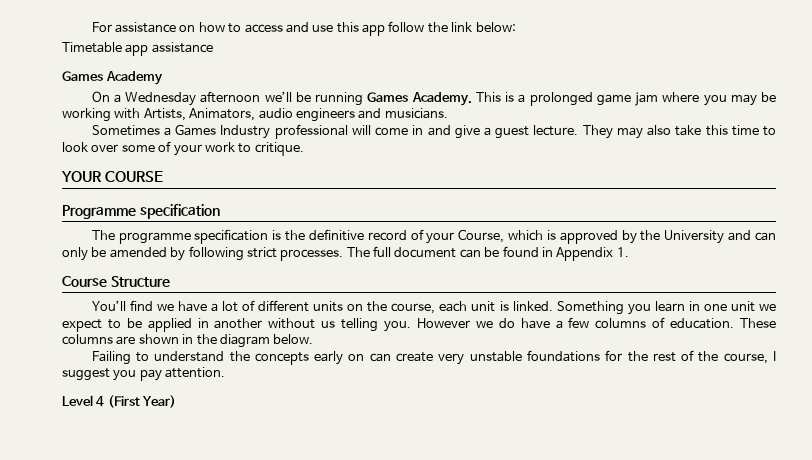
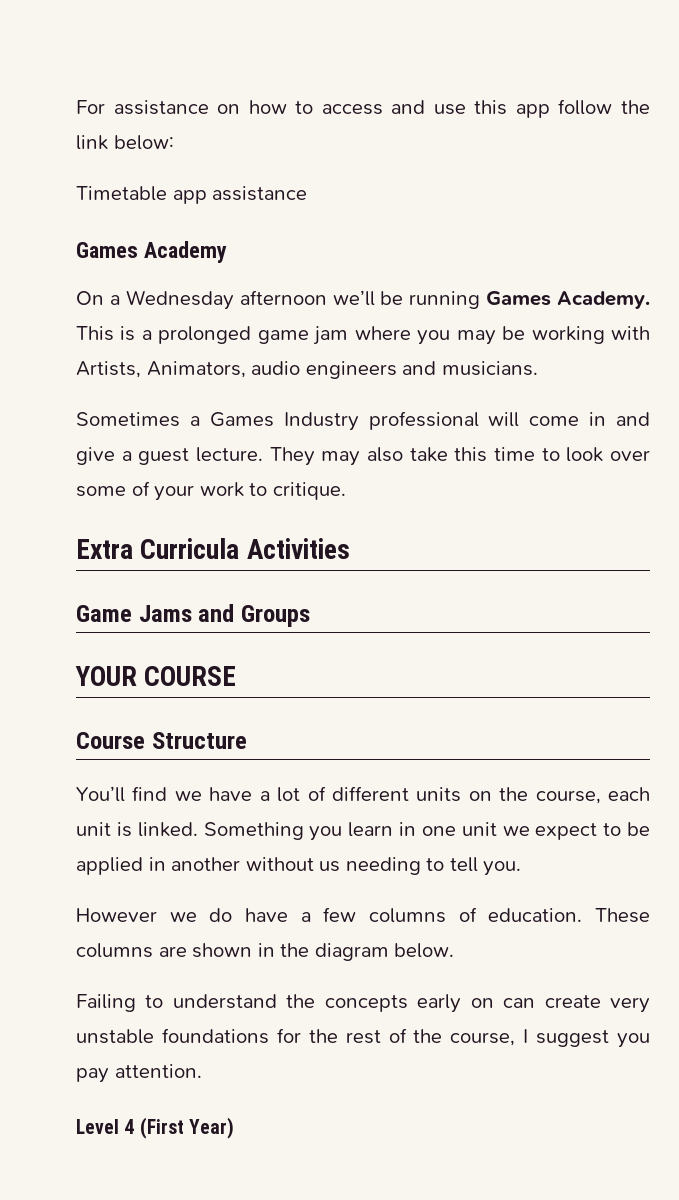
+ Extra Curricula Activities
+ Game Jams and Groups
  YOUR COURSE
- Programme specification
- The programme specification is the definitive record of your Course, which is approved by the University and can only be amended by following strict processes. The full document can be found in Appendix 1.
- Something you learn in one unit we expect to be applied in another without us telling you. However we do have a few columns of education.
+ Something you learn in one unit we expect to be applied in another without us needing to tell you.
+ However we do have a few columns of education.

